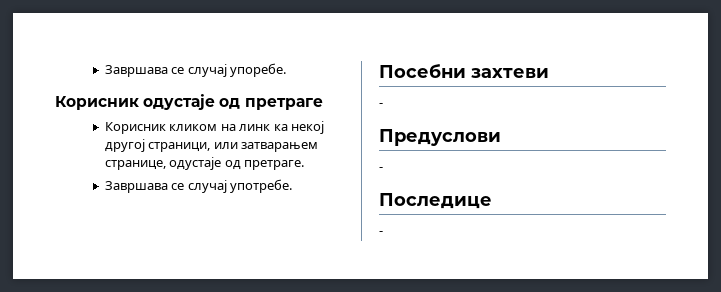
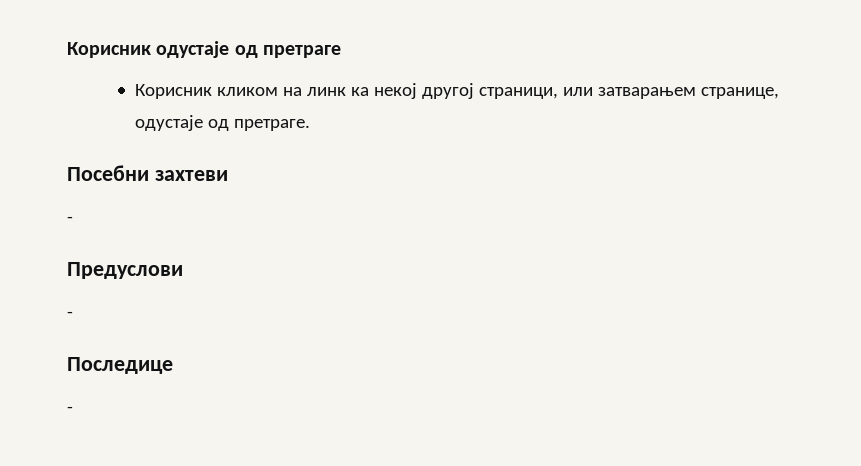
- Завршава се случај упоребе.
- Завршава се случај употребе.

